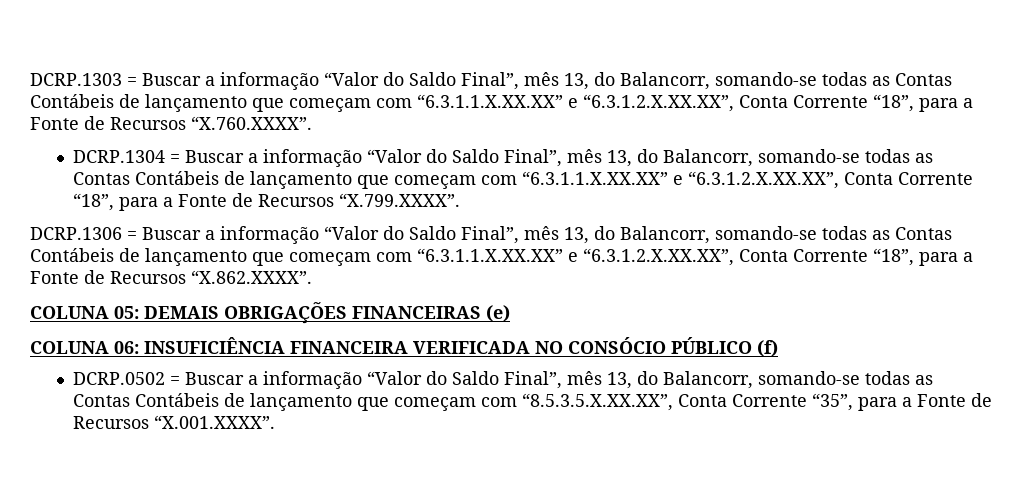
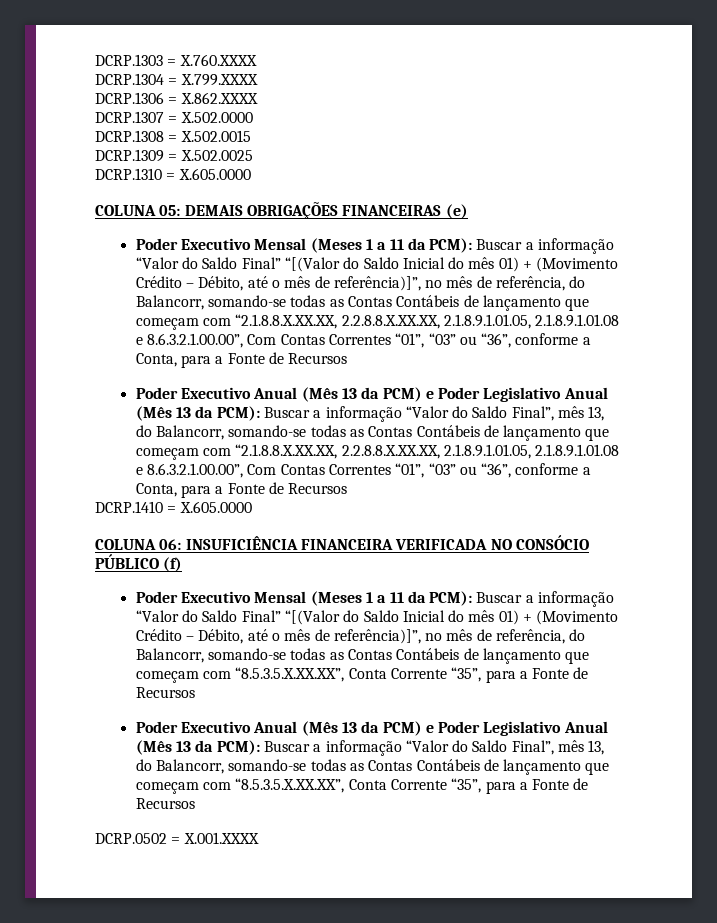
- DCRP.1303 = Buscar a informação “Valor do Saldo Final”, mês 13, do Balancorr, somando-se todas as Contas Contábeis de lançamento que começam com “6.3.1.1.X.XX.XX” e “6.3.1.2.X.XX.XX”, Conta Corrente “18”, para a Fonte de Recursos “X.760.XXXX”.
- DCRP.1304 = Buscar a informação “Valor do Saldo Final”, mês 13, do Balancorr, somando-se todas as Contas Contábeis de lançamento que começam com “6.3.1.1.X.XX.XX” e “6.3.1.2.X.XX.XX”, Conta Corrente “18”, para a Fonte de Recursos “X.799.XXXX”.
- DCRP.1306 = Buscar a informação “Valor do Saldo Final”, mês 13, do Balancorr, somando-se todas as Contas Contábeis de lançamento que começam com “6.3.1.1.X.XX.XX” e “6.3.1.2.X.XX.XX”, Conta Corrente “18”, para a Fonte de Recursos “X.862.XXXX”.
+ DCRP.1303 = X.760.XXXX
+ DCRP.1304 = X.799.XXXX
+ DCRP.1306 = X.862.XXXX
+ DCRP.1307 = X.502.0000
+ DCRP.1308 = X.502.0015
+ DCRP.1309 = X.502.0025
+ DCRP.1310 = X.605.0000
  COLUNA 05: DEMAIS OBRIGAÇÕES FINANCEIRAS (e)
+ Poder Executivo Mensal (Meses 1 a 11 da PCM): Buscar a informação “Valor do Saldo Final” “[(Valor do Saldo Inicial do mês 01) + (Movimento Crédito – Débito, até o mês de referência)]”, no mês de referência, do Balancorr, somando-se todas as Contas Contábeis de lançamento que começam com “2.1.8.8.X.XX.XX, 2.2.8.8.X.XX.XX, 2.1.8.9.1.01.05, 2.1.8.9.1.01.08 e 8.6.3.2.1.00.00”, Com Contas Correntes “01”, “03” ou “36”, conforme a Conta, para a Fonte de Recursos
+ Poder Executivo Anual (Mês 13 da PCM) e Poder Legislativo Anual (Mês 13 da PCM): Buscar a informação “Valor do Saldo Final”, mês 13, do Balancorr, somando-se todas as Contas Contábeis de lançamento que começam com “2.1.8.8.X.XX.XX, 2.2.8.8.X.XX.XX, 2.1.8.9.1.01.05, 2.1.8.9.1.01.08 e 8.6.3.2.1.00.00”, Com Contas Correntes “01”, “03” ou “36”, conforme a Conta, para a Fonte de Recursos
+ DCRP.1410 = X.605.0000
  COLUNA 06: INSUFICIÊNCIA FINANCEIRA VERIFICADA NO CONSÓCIO PÚBLICO (f)
- DCRP.0502 = Buscar a informação “Valor do Saldo Final”, mês 13, do Balancorr, somando-se todas as Contas Contábeis de lançamento que começam com “8.5.3.5.X.XX.XX”, Conta Corrente “35”, para a Fonte de Recursos “X.001.XXXX”.
+ Poder Executivo Mensal (Meses 1 a 11 da PCM): Buscar a informação “Valor do Saldo Final” “[(Valor do Saldo Inicial do mês 01) + (Movimento Crédito – Débito, até o mês de referência)]”, no mês de referência, do Balancorr, somando-se todas as Contas Contábeis de lançamento que começam com “8.5.3.5.X.XX.XX”, Conta Corrente “35”, para a Fonte de Recursos
+ Poder Executivo Anual (Mês 13 da PCM) e Poder Legislativo Anual (Mês 13 da PCM): Buscar a informação “Valor do Saldo Final”, mês 13, do Balancorr, somando-se todas as Contas Contábeis de lançamento que começam com “8.5.3.5.X.XX.XX”, Conta Corrente “35”, para a Fonte de Recursos
+ DCRP.0502 = X.001.XXXX

